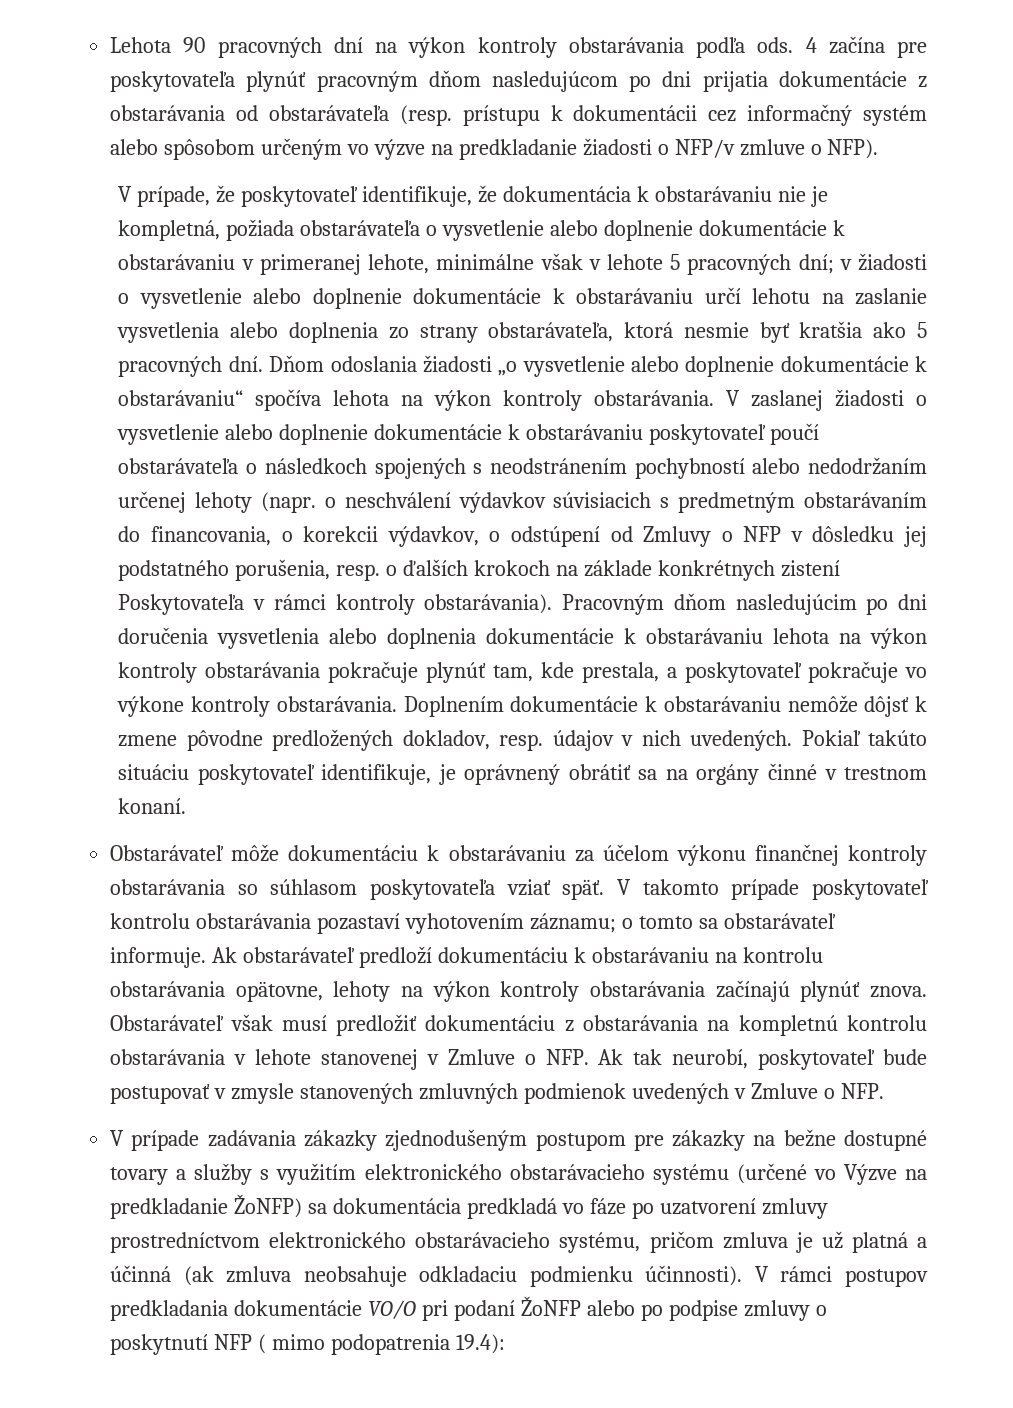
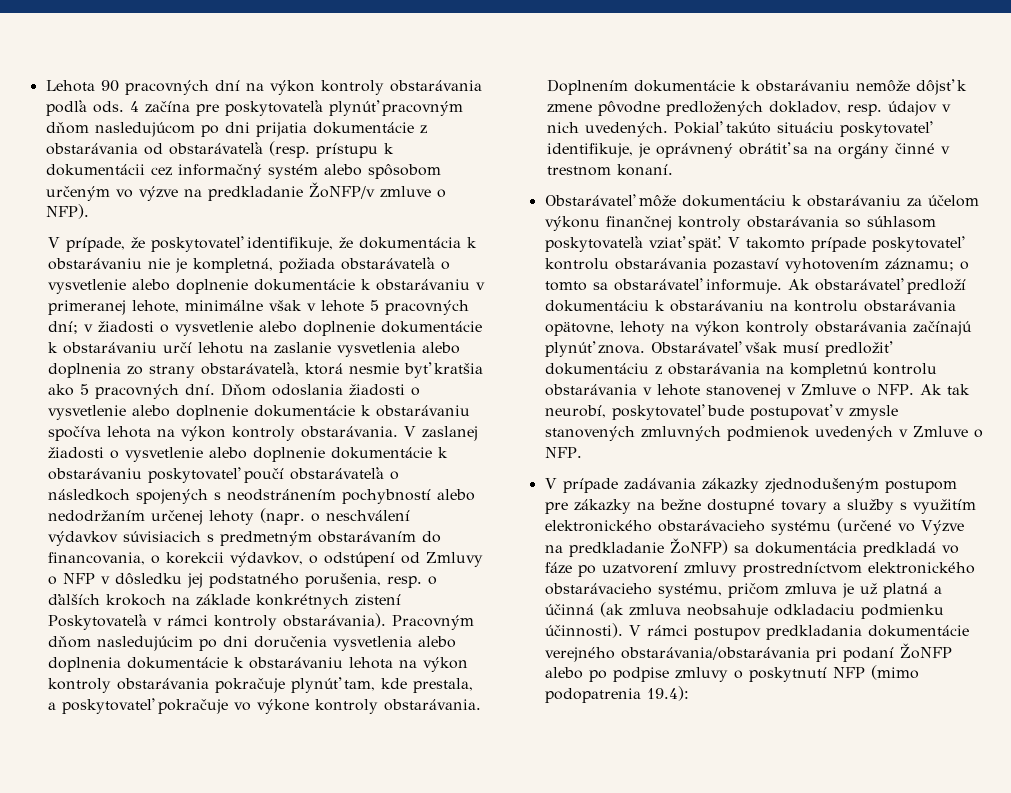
- 4 začína pre poskytovateľa plynúť pracovným dňom nasledujúcom po dni prijatia dokumentácie z obstarávania od obstarávateľa (resp. prístupu k dokumentácii cez informačný systém alebo spôsobom určeným vo výzve na predkladanie žiadosti o NFP/v zmluve o NFP).
+ 4 začína pre poskytovateľa plynúť pracovným dňom nasledujúcom po dni prijatia dokumentácie z obstarávania od obstarávateľa (resp. prístupu k dokumentácii cez informačný systém alebo spôsobom určeným vo výzve na predkladanie ŽoNFP/v zmluve o NFP).
- Dňom odoslania žiadosti „o vysvetlenie alebo doplnenie dokumentácie k obstarávaniu“ spočíva lehota na výkon kontroly obstarávania.
+ Dňom odoslania žiadosti o vysvetlenie alebo doplnenie dokumentácie k obstarávaniu spočíva lehota na výkon kontroly obstarávania.
- V rámci postupov predkladania dokumentácie VO/O pri podaní ŽoNFP alebo po podpise zmluvy o poskytnutí NFP ( mimo podopatrenia 19.4):
+ V rámci postupov predkladania dokumentácie verejného obstarávania/obstarávania pri podaní ŽoNFP alebo po podpise zmluvy o poskytnutí NFP (mimo podopatrenia 19.4):

